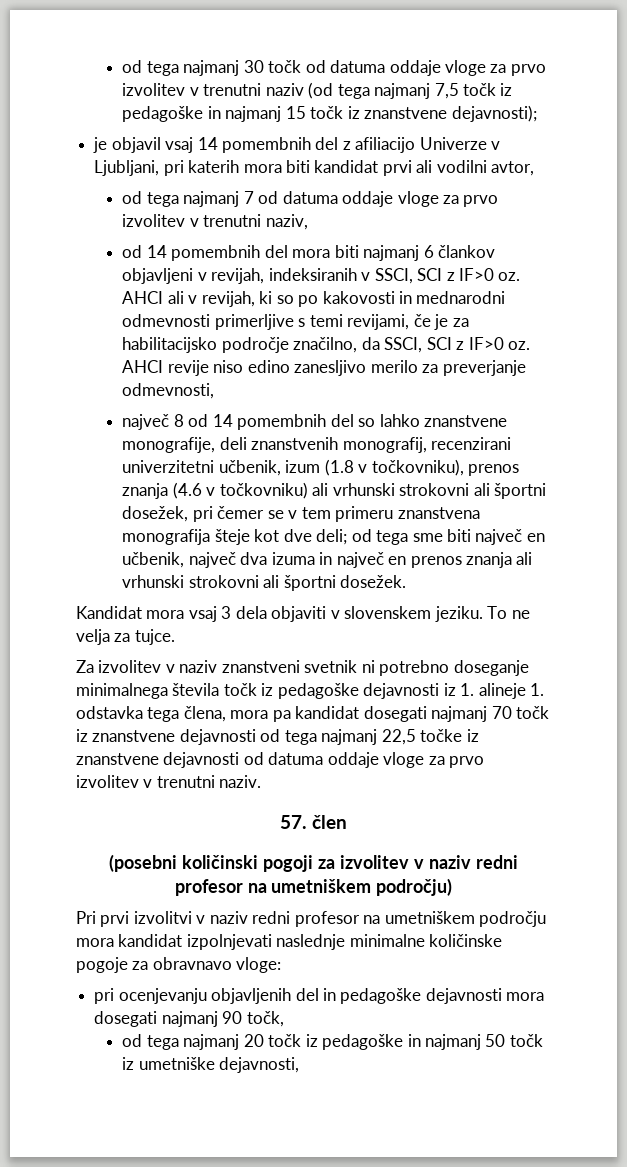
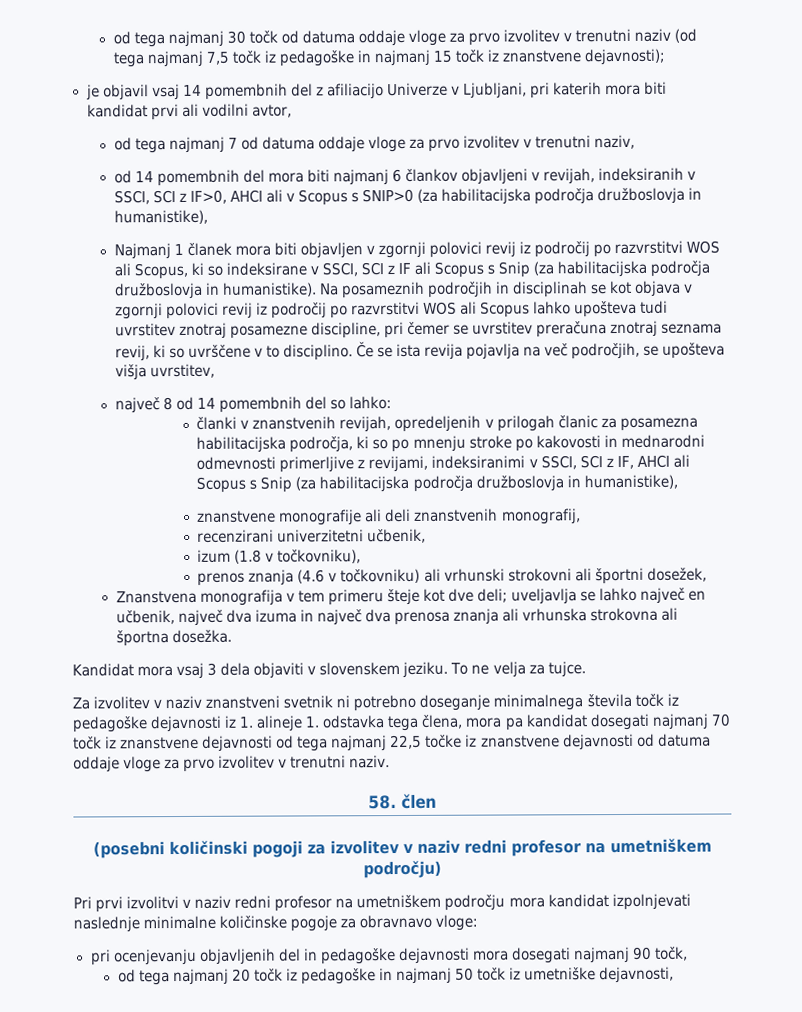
- od 14 pomembnih del mora biti najmanj 6 člankov objavljeni v revijah, indeksiranih v SSCI, SCI z IF>0 oz. AHCI ali v revijah, ki so po kakovosti in mednarodni odmevnosti primerljive s temi revijami, če je za habilitacijsko področje značilno, da SSCI, SCI z IF>0 oz. AHCI revije niso edino zanesljivo merilo za preverjanje odmevnosti,
+ od 14 pomembnih del mora biti najmanj 6 člankov objavljeni v revijah, indeksiranih v SSCI, SCI z IF>0, AHCI ali v Scopus s SNIP>0 (za habilitacijska področja družboslovja in humanistike),
+ Najmanj 1 članek mora biti objavljen v zgornji polovici revij iz področij po razvrstitvi WOS ali Scopus, ki so indeksirane v SSCI, SCI z IF ali Scopus s Snip (za habilitacijska področja družboslovja in humanistike). Na posameznih področjih in disciplinah se kot objava v zgornji polovici revij iz področij po razvrstitvi WOS ali Scopus lahko upošteva tudi uvrstitev znotraj posamezne discipline, pri čemer se uvrstitev preračuna znotraj seznama revij, ki so uvrščene v to disciplino. Če se ista revija pojavlja na več področjih, se upošteva višja uvrstitev,
- največ 8 od 14 pomembnih del so lahko znanstvene monografije, deli znanstvenih monografij, recenzirani univerzitetni učbenik, izum (1.8 v točkovniku), prenos znanja (4.6 v točkovniku) ali vrhunski strokovni ali športni dosežek, pri čemer se v tem primeru znanstvena monografija šteje kot dve deli; od tega sme biti največ en učbenik, največ dva izuma in največ en prenos znanja ali vrhunski strokovni ali športni dosežek.
+ največ 8 od 14 pomembnih del so lahko:
+ članki v znanstvenih revijah, opredeljenih v prilogah članic za posamezna habilitacijska področja, ki so po mnenju stroke po kakovosti in mednarodni odmevnosti primerljive z revijami, indeksiranimi v SSCI, SCI z IF, AHCI ali Scopus s Snip (za habilitacijska področja družboslovja in humanistike),
+ znanstvene monografije ali deli znanstvenih monografij,
+ recenzirani univerzitetni učbenik,
+ izum (1.8 v točkovniku),
+ prenos znanja (4.6 v točkovniku) ali vrhunski strokovni ali športni dosežek,
+ Znanstvena monografija v tem primeru šteje kot dve deli; uveljavlja se lahko največ en učbenik, največ dva izuma in največ dva prenosa znanja ali vrhunska strokovna ali športna dosežka.
- 57. člen
+ 58. člen

